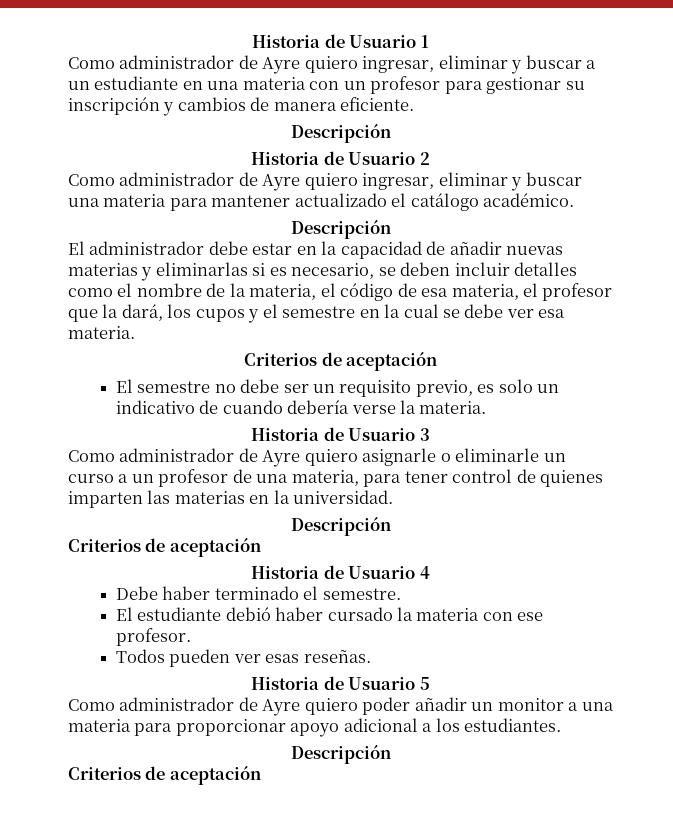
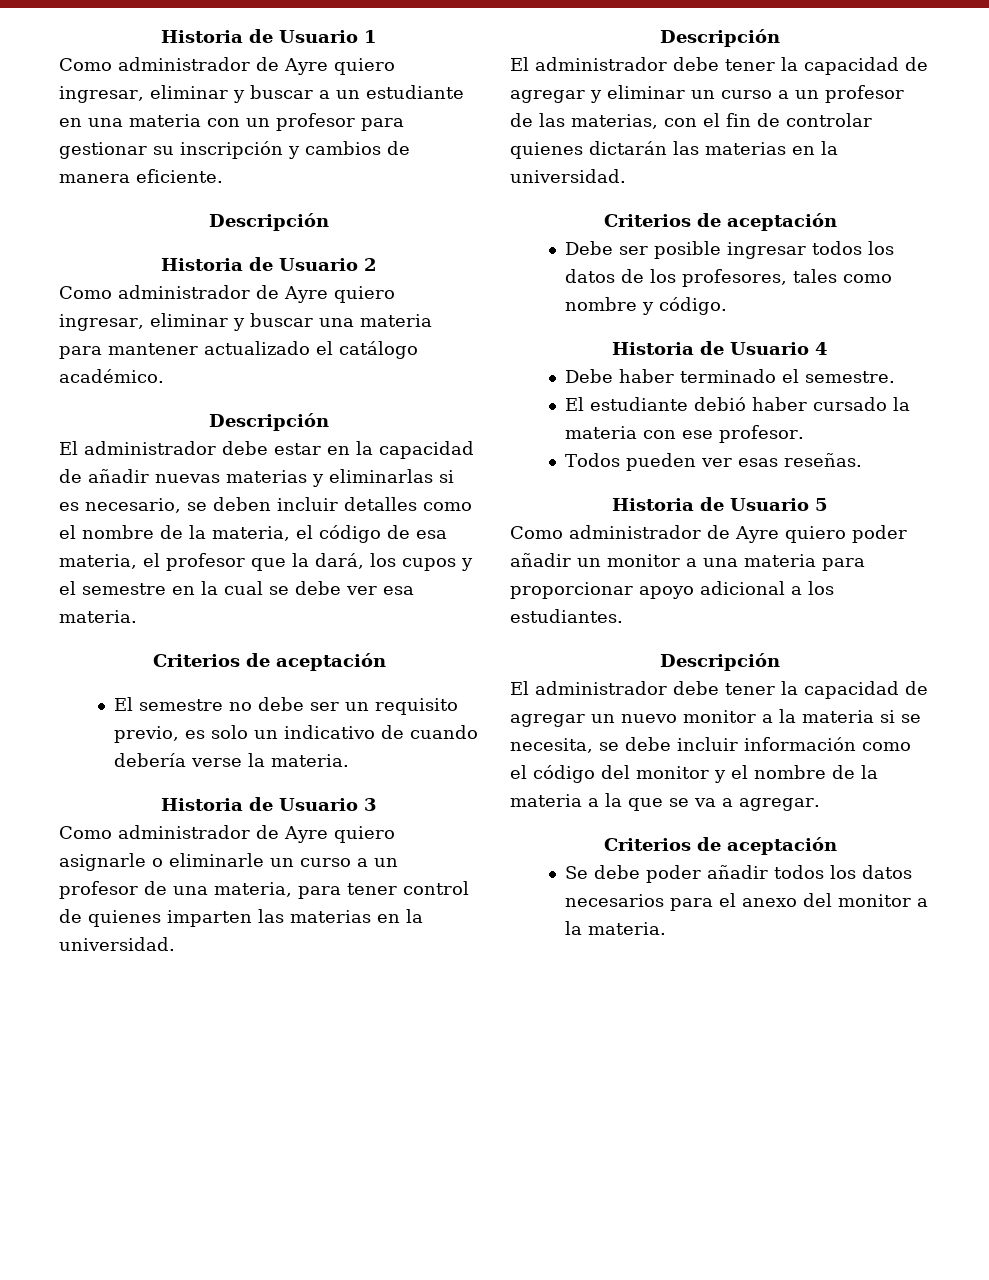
  Como administrador de Ayre quiero asignarle o eliminarle un curso a un profesor de una materia, para tener control de quienes imparten las materias en la universidad.
  Descripción
+ El administrador debe tener la capacidad de agregar y eliminar un curso a un profesor de las materias, con el fin de controlar quienes dictarán las materias en la universidad.
  Criterios de aceptación
+ Debe ser posible ingresar todos los datos de los profesores, tales como nombre y código.
  Como administrador de Ayre quiero poder añadir un monitor a una materia para proporcionar apoyo adicional a los estudiantes.
  Descripción
+ El administrador debe tener la capacidad de agregar un nuevo monitor a la materia si se necesita, se debe incluir información como el código del monitor y el nombre de la materia a la que se va a agregar.
  Criterios de aceptación
+ Se debe poder añadir todos los datos necesarios para el anexo del monitor a la materia.

